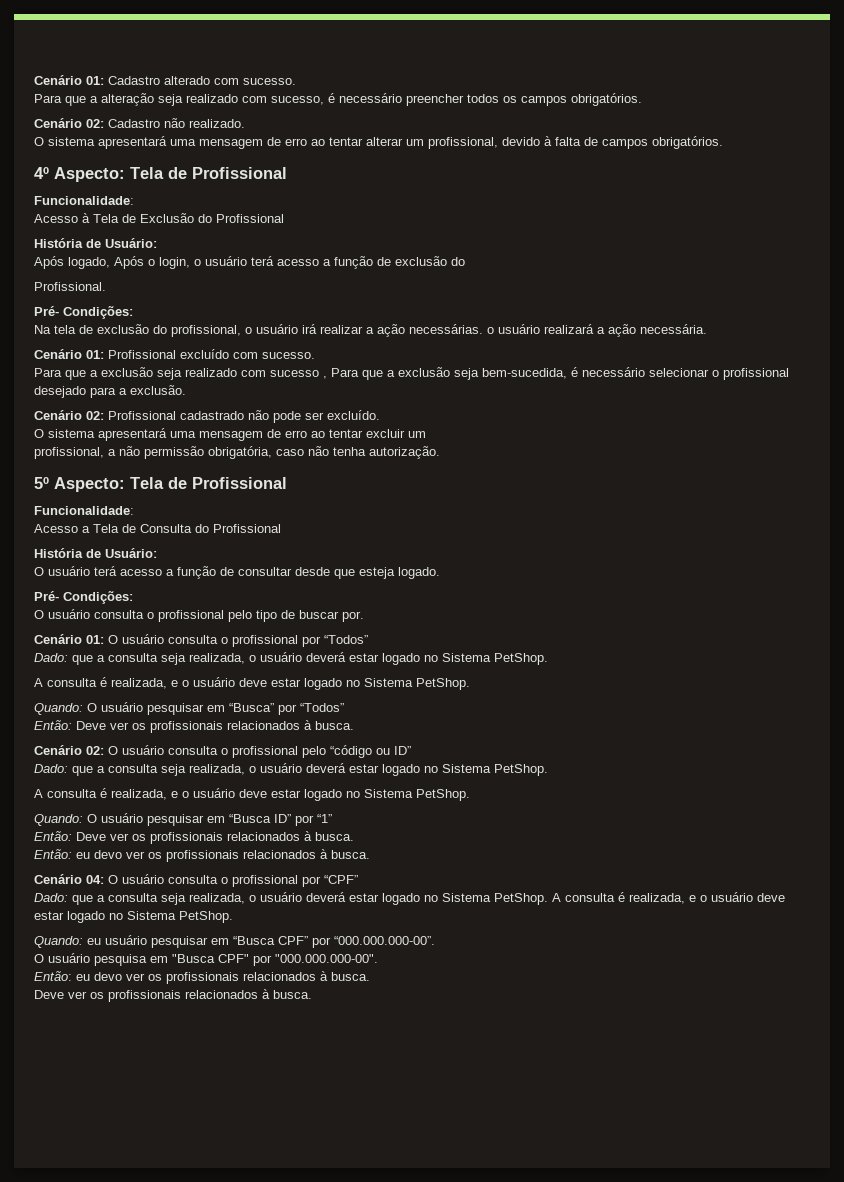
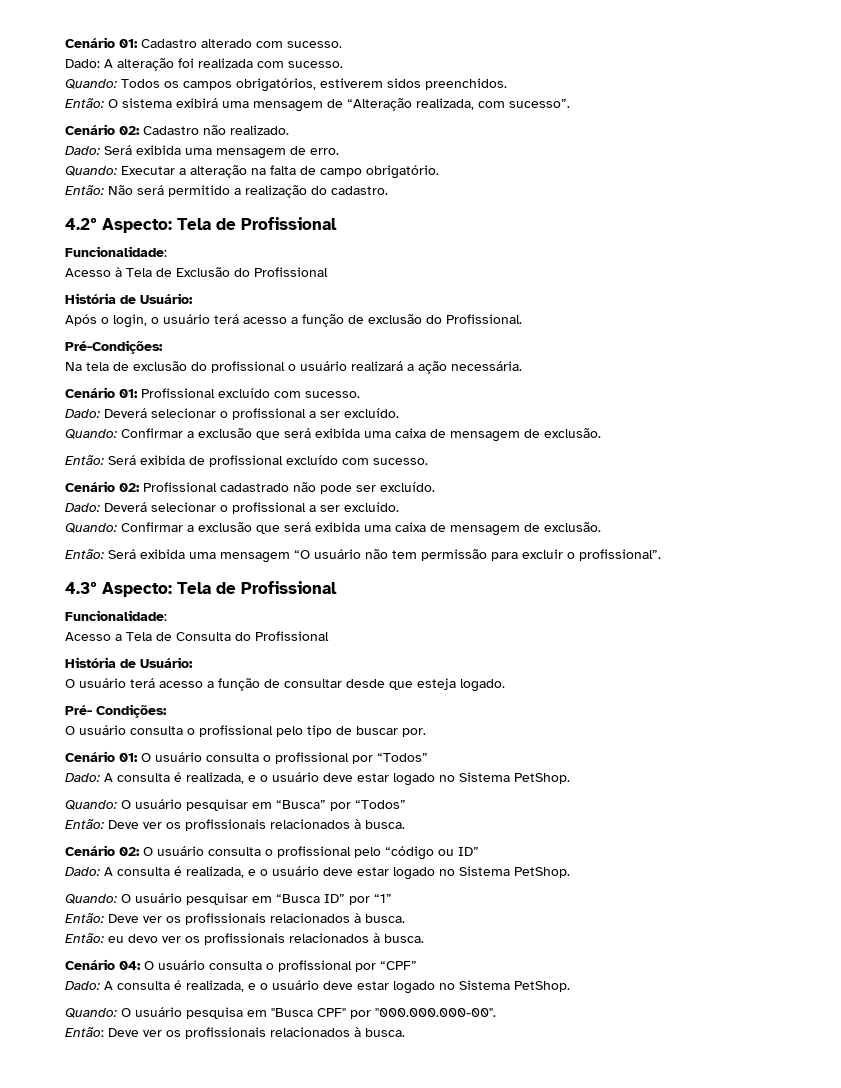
- Para que a alteração seja realizado com sucesso, é necessário preencher todos os campos obrigatórios.
+ Dado: A alteração foi realizada com sucesso.
+ Quando: Todos os campos obrigatórios, estiverem sidos preenchidos.
+ Então: O sistema exibirá uma mensagem de “Alteração realizada, com sucesso”.
- O sistema apresentará uma mensagem de erro ao tentar alterar um profissional, devido à falta de campos obrigatórios.
- 4º Aspecto: Tela de Profissional
+ Dado: Será exibida uma mensagem de erro.
+ Quando: Executar a alteração na falta de campo obrigatório.
+ Então: Não será permitido a realização do cadastro.
+ 4.2º Aspecto: Tela de Profissional
- Após logado, Após o login, o usuário terá acesso a função de exclusão do
- Profissional.
- Pré- Condições:
+ Após o login, o usuário terá acesso a função de exclusão do Profissional.
+ Pré-Condições:
- Na tela de exclusão do profissional, o usuário irá realizar a ação necessárias. o usuário realizará a ação necessária.
+ Na tela de exclusão do profissional o usuário realizará a ação necessária.
  Cenário 01: Profissional excluído com sucesso.
- Para que a exclusão seja realizado com sucesso , Para que a exclusão seja bem-sucedida, é necessário selecionar o profissional desejado para a exclusão.
+ Dado: Deverá selecionar o profissional a ser excluído.
+ Quando: Confirmar a exclusão que será exibida uma caixa de mensagem de exclusão.
+ Então: Será exibida de profissional excluído com sucesso.
  Cenário 02: Profissional cadastrado não pode ser excluído.
- O sistema apresentará uma mensagem de erro ao tentar excluir um
- profissional, a não permissão obrigatória, caso não tenha autorização.
- 5º Aspecto: Tela de Profissional
+ Dado: Deverá selecionar o profissional a ser excluído.
+ Quando: Confirmar a exclusão que será exibida uma caixa de mensagem de exclusão.
+ Então: Será exibida uma mensagem “O usuário não tem permissão para excluir o profissional”.
+ 4.3º Aspecto: Tela de Profissional
  Cenário 01: O usuário consulta o profissional por “Todos”
- Dado: que a consulta seja realizada, o usuário deverá estar logado no Sistema PetShop.
- A consulta é realizada, e o usuário deve estar logado no Sistema PetShop.
+ Dado: A consulta é realizada, e o usuário deve estar logado no Sistema PetShop.
  Cenário 02: O usuário consulta o profissional pelo “código ou ID”
- Dado: que a consulta seja realizada, o usuário deverá estar logado no Sistema PetShop.
- A consulta é realizada, e o usuário deve estar logado no Sistema PetShop.
+ Dado: A consulta é realizada, e o usuário deve estar logado no Sistema PetShop.
  Cenário 04: O usuário consulta o profissional por “CPF”
- Dado: que a consulta seja realizada, o usuário deverá estar logado no Sistema PetShop. A consulta é realizada, e o usuário deve estar logado no Sistema PetShop.
+ Dado: A consulta é realizada, e o usuário deve estar logado no Sistema PetShop.
- Quando: eu usuário pesquisar em “Busca CPF” por “000.000.000-00”.
- O usuário pesquisa em "Busca CPF" por "000.000.000-00".
- Então: eu devo ver os profissionais relacionados à busca.
- Deve ver os profissionais relacionados à busca.
+ Quando: O usuário pesquisa em "Busca CPF" por "000.000.000-00".
+ Então: Deve ver os profissionais relacionados à busca.

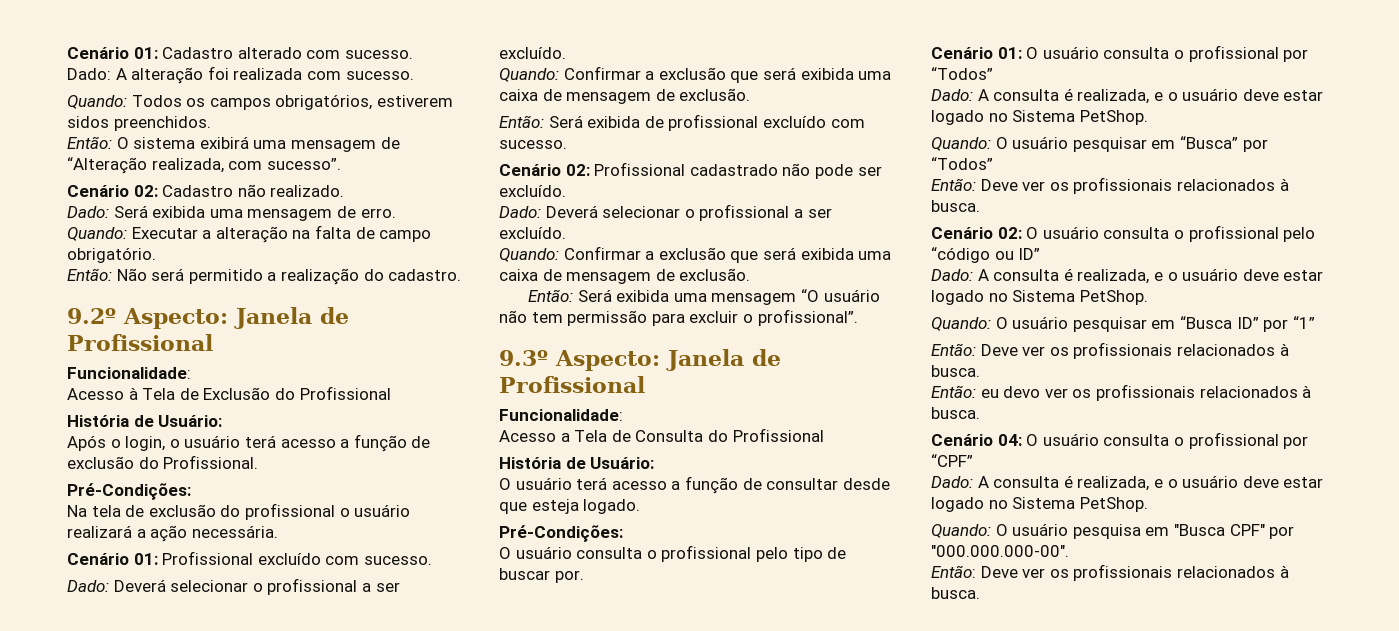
- 4.2º Aspecto: Tela de Profissional
+ 9.2º Aspecto: Janela de Profissional
- 4.3º Aspecto: Tela de Profissional
+ 9.3º Aspecto: Janela de Profissional
  O usuário terá acesso a função de consultar desde que esteja logado.
- Pré- Condições:
+ Pré-Condições:

